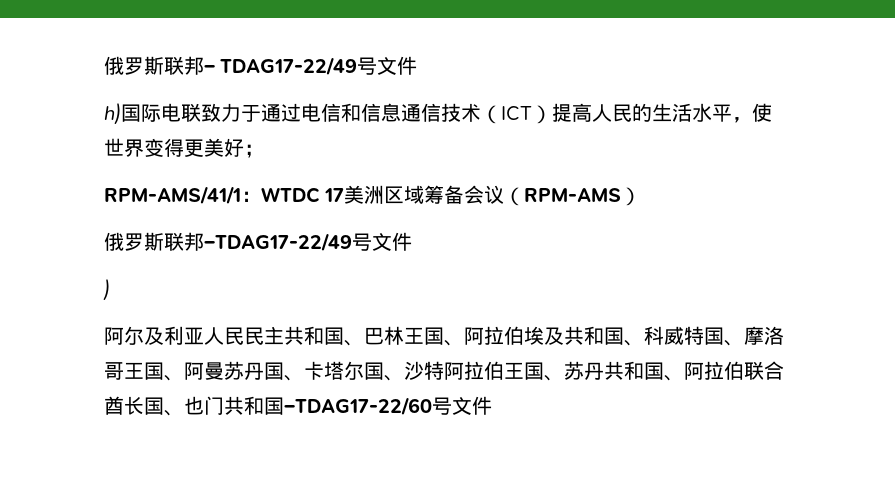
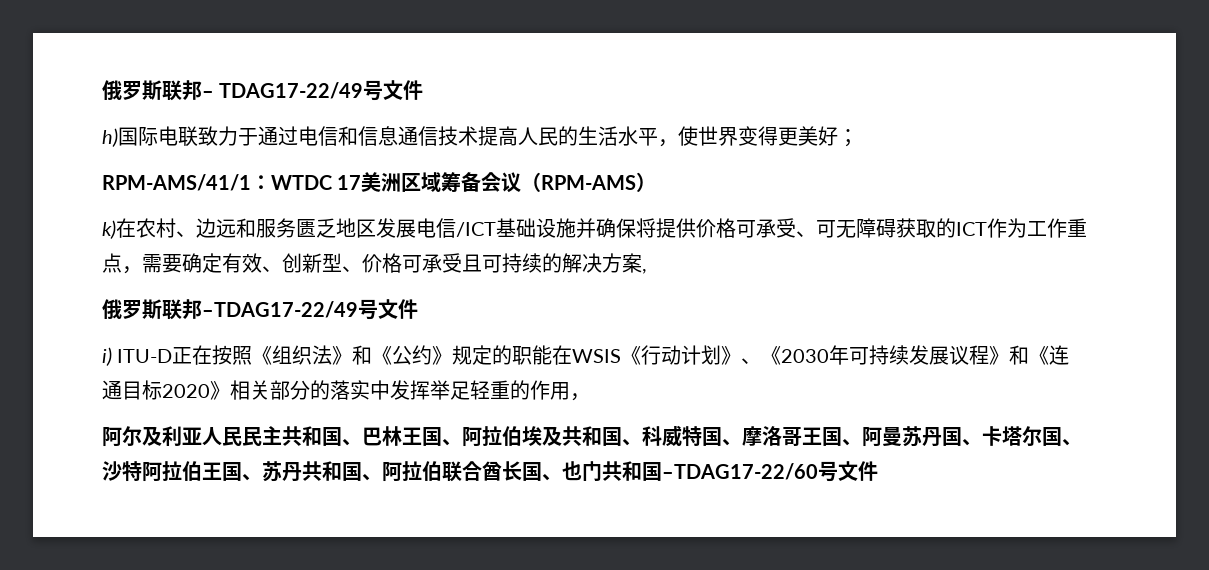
- h)国际电联致力于通过电信和信息通信技术（ICT）提高人民的生活水平，使世界变得更美好；
+ h)国际电联致力于通过电信和信息通信技术提高人民的生活水平，使世界变得更美好；
+ k)在农村、边远和服务匮乏地区发展电信/ICT基础设施并确保将提供价格可承受、可无障碍获取的ICT作为工作重点，需要确定有效、创新型、价格可承受且可持续的解决方案,
  俄罗斯联邦–TDAG17-22/49号文件
- )
+ i) ITU-D正在按照《组织法》和《公约》规定的职能在WSIS《行动计划》、《2030年可持续发展议程》和《连通目标2020》相关部分的落实中发挥举足轻重的作用，

